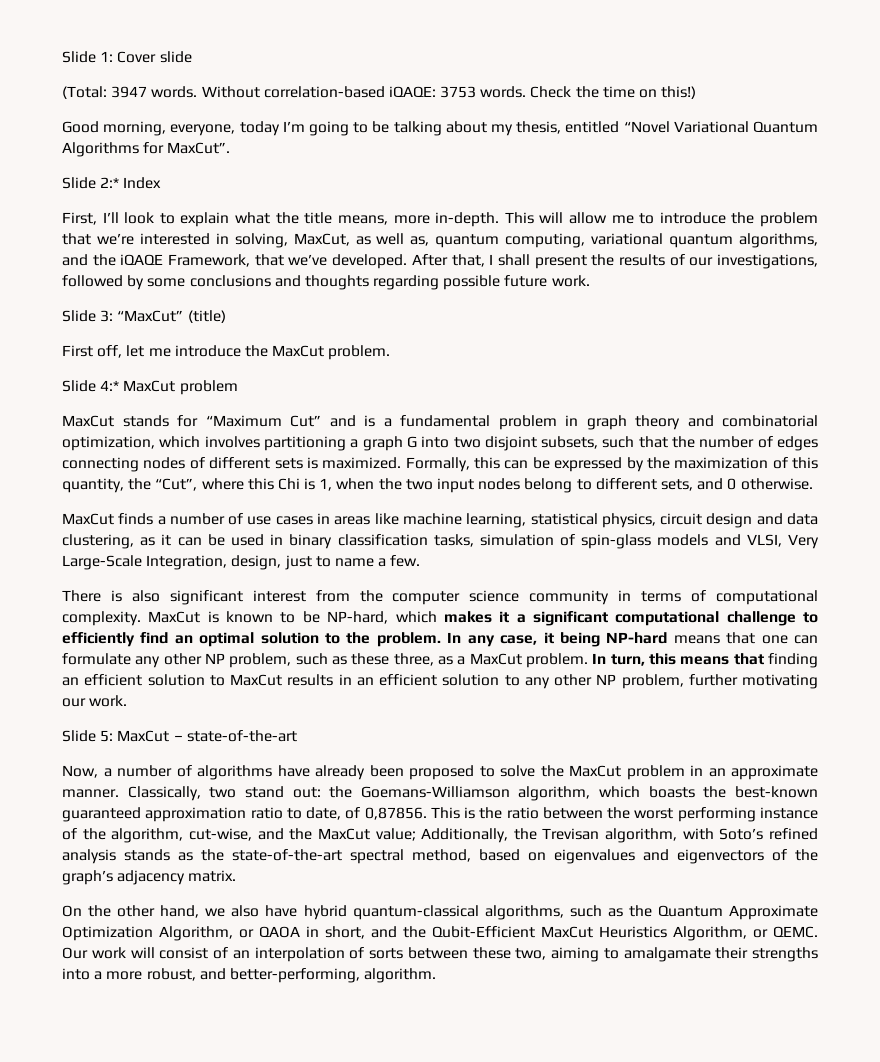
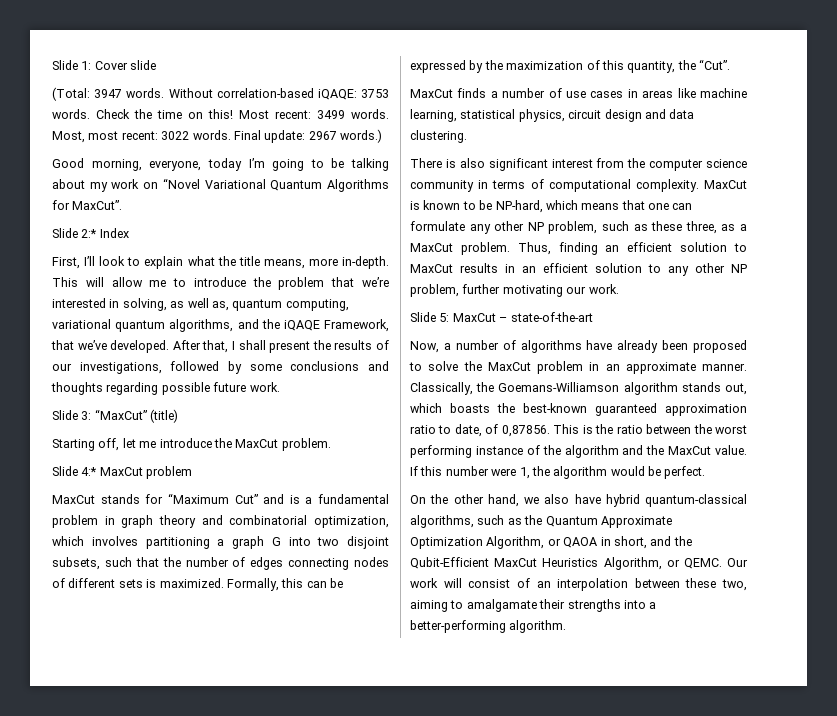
- Check the time on this!)
+ Check the time on this! Most recent: 3499 words. Most, most recent: 3022 words. Final update: 2967 words.)
- Good morning, everyone, today I’m going to be talking about my thesis, entitled “Novel Variational Quantum Algorithms for MaxCut”.
+ Good morning, everyone, today I’m going to be talking about my work on “Novel Variational Quantum Algorithms for MaxCut”.
- This will allow me to introduce the problem that we’re interested in solving, MaxCut, as well as, quantum computing, variational quantum algorithms, and the iQAQE Framework, that we’ve developed.
+ This will allow me to introduce the problem that we’re interested in solving, as well as, quantum computing, variational quantum algorithms, and the iQAQE Framework, that we’ve developed.
- First off, let me introduce the MaxCut problem.
+ Starting off, let me introduce the MaxCut problem.
- Formally, this can be expressed by the maximization of this quantity, the “Cut”, where this Chi is 1, when the two input nodes belong to different sets, and 0 otherwise.
+ Formally, this can be expressed by the maximization of this quantity, the “Cut”.
- MaxCut finds a number of use cases in areas like machine learning, statistical physics, circuit design and data clustering, as it can be used in binary classification tasks, simulation of spin-glass models and VLSI, Very Large-Scale Integration, design, just to name a few.
+ MaxCut finds a number of use cases in areas like machine learning, statistical physics, circuit design and data clustering.
- MaxCut is known to be NP-hard, which makes it a significant computational challenge to efficiently find an optimal solution to the problem. In any case, it being NP-hard means that one can formulate any other NP problem, such as these three, as a MaxCut problem.
+ MaxCut is known to be NP-hard, which means that one can formulate any other NP problem, such as these three, as a MaxCut problem.
- In turn, this means that finding an efficient solution to MaxCut results in an efficient solution to any other NP problem, further motivating our work.
+ Thus, finding an efficient solution to MaxCut results in an efficient solution to any other NP problem, further motivating our work.
- Classically, two stand out: the Goemans-Williamson algorithm, which boasts the best-known guaranteed approximation ratio to date, of 0,87856.
+ Classically, the Goemans-Williamson algorithm stands out, which boasts the best-known guaranteed approximation ratio to date, of 0,87856.
- This is the ratio between the worst performing instance of the algorithm, cut-wise, and the MaxCut value; Additionally, the Trevisan algorithm, with Soto’s refined analysis stands as the state-of-the-art spectral method, based on eigenvalues and eigenvectors of the graph’s adjacency matrix.
+ This is the ratio between the worst performing instance of the algorithm and the MaxCut value. If this number were 1, the algorithm would be perfect.
- Our work will consist of an interpolation of sorts between these two, aiming to amalgamate their strengths into a more robust, and better-performing, algorithm.
+ Our work will consist of an interpolation between these two, aiming to amalgamate their strengths into a better-performing algorithm.

